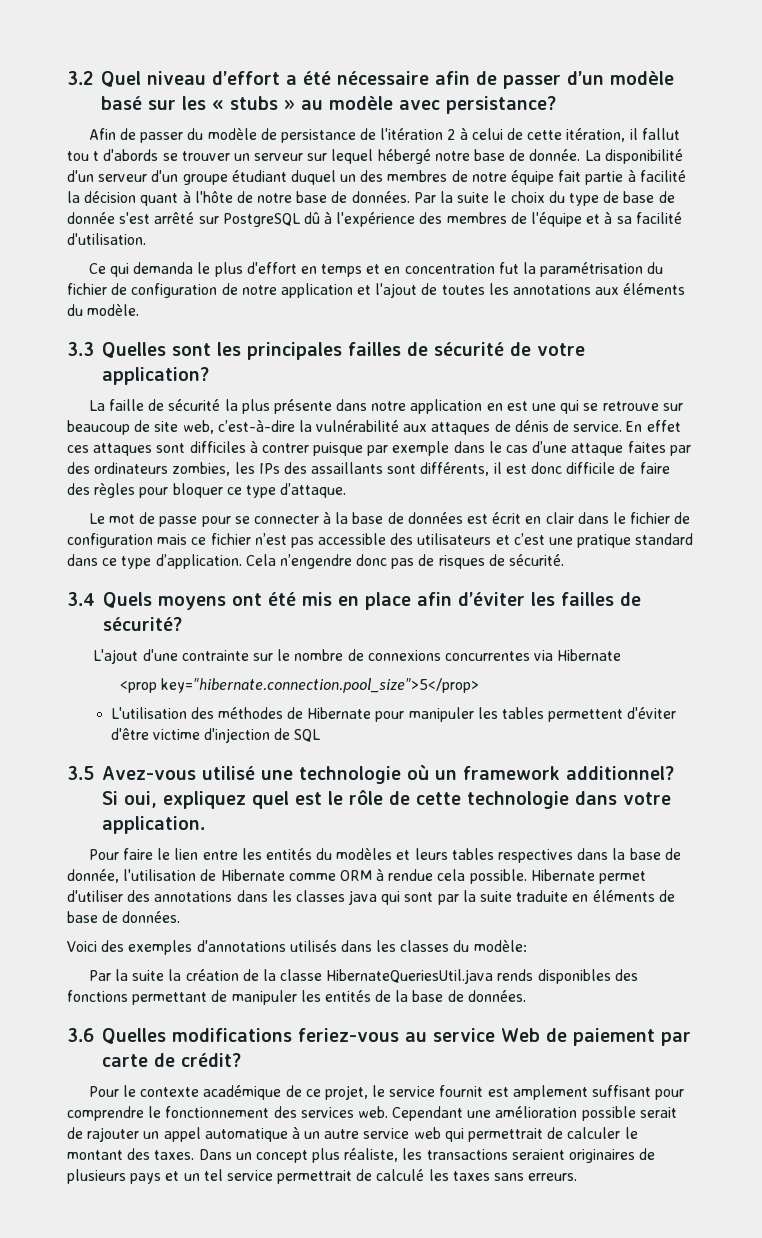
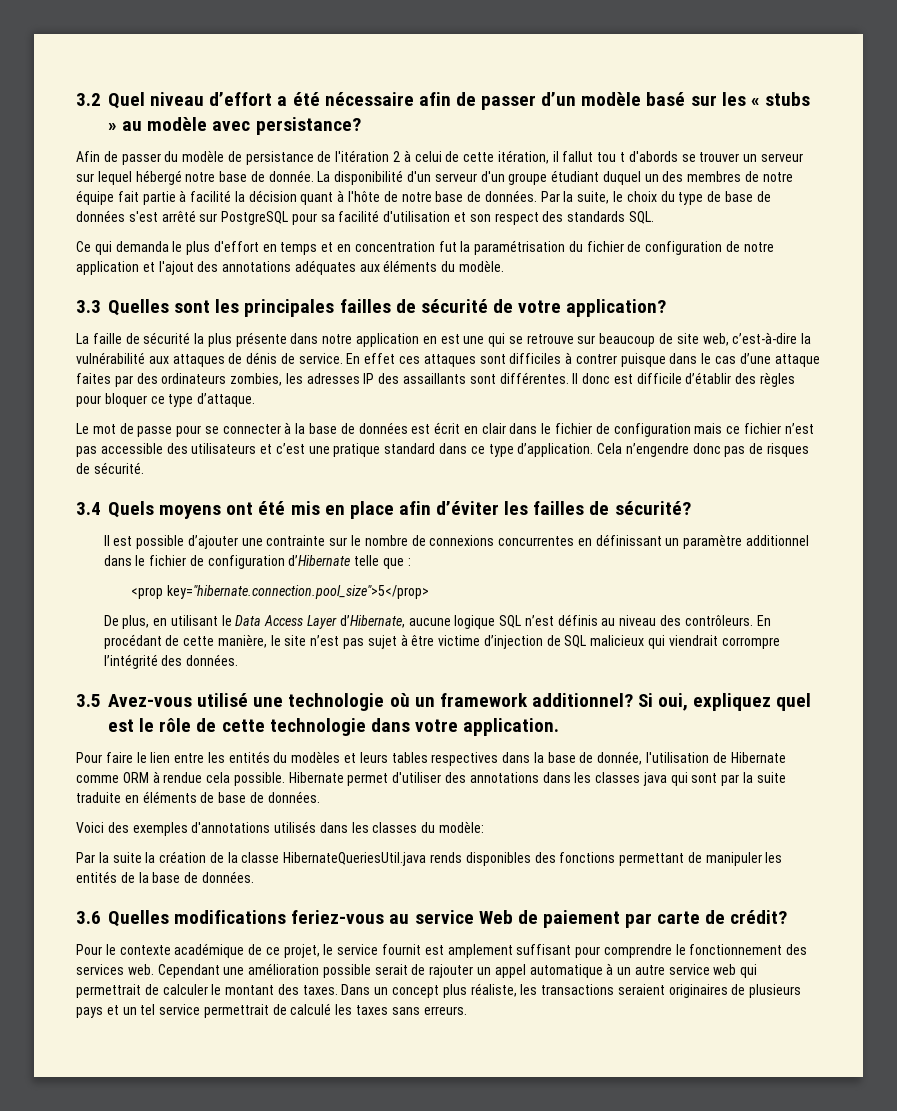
- Par la suite le choix du type de base de donnée s'est arrêté sur PostgreSQL dû à l'expérience des membres de l'équipe et à sa facilité d'utilisation.
+ Par la suite, le choix du type de base de données s'est arrêté sur PostgreSQL pour sa facilité d'utilisation et son respect des standards SQL.
- Ce qui demanda le plus d'effort en temps et en concentration fut la paramétrisation du fichier de configuration de notre application et l'ajout de toutes les annotations aux éléments du modèle.
+ Ce qui demanda le plus d'effort en temps et en concentration fut la paramétrisation du fichier de configuration de notre application et l'ajout des annotations adéquates aux éléments du modèle.
- En effet ces attaques sont difficiles à contrer puisque par exemple dans le cas d’une attaque faites par des ordinateurs zombies, les IPs des assaillants sont différents, il est donc difficile de faire des règles pour bloquer ce type d’attaque.
+ En effet ces attaques sont difficiles à contrer puisque dans le cas d’une attaque faites par des ordinateurs zombies, les adresses IP des assaillants sont différentes. Il donc est difficile d’établir des règles pour bloquer ce type d’attaque.
- L'ajout d'une contrainte sur le nombre de connexions concurrentes via Hibernate
+ Il est possible d’ajouter une contrainte sur le nombre de connexions concurrentes en définissant un paramètre additionnel dans le fichier de configuration d’Hibernate telle que :
  <prop key="hibernate.connection.pool_size">5</prop>
- L'utilisation des méthodes de Hibernate pour manipuler les tables permettent d'éviter d'être victime d'injection de SQL
+ De plus, en utilisant le Data Access Layer d’Hibernate, aucune logique SQL n’est définis au niveau des contrôleurs. En procédant de cette manière, le site n’est pas sujet à être victime d’injection de SQL malicieux qui viendrait corrompre l’intégrité des données.

